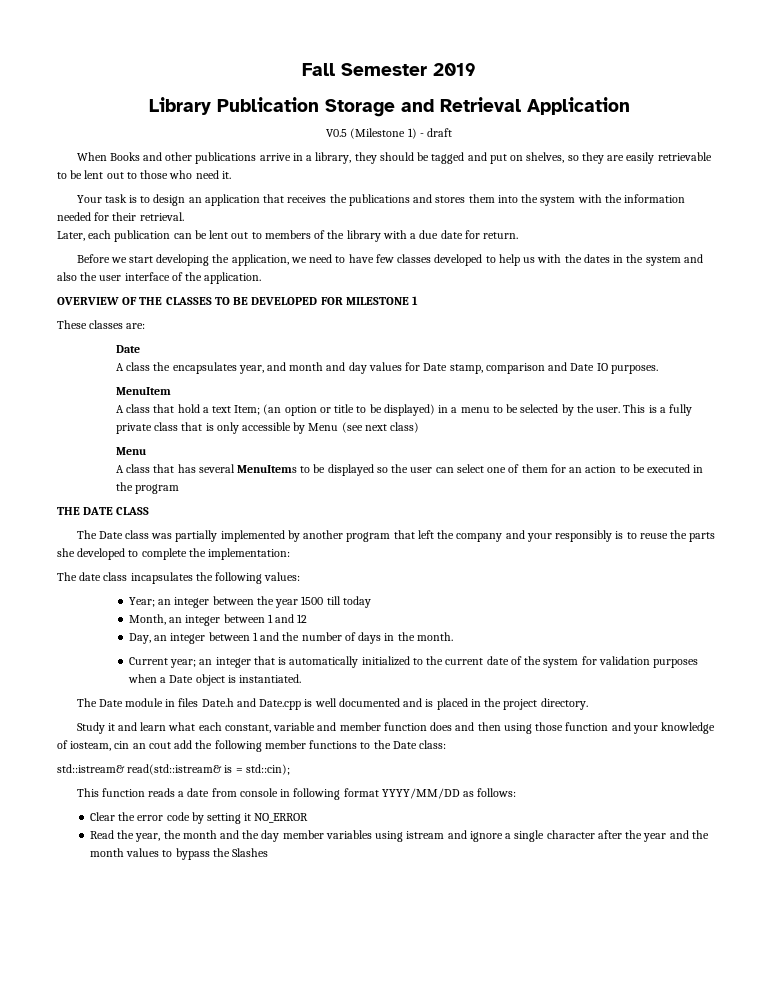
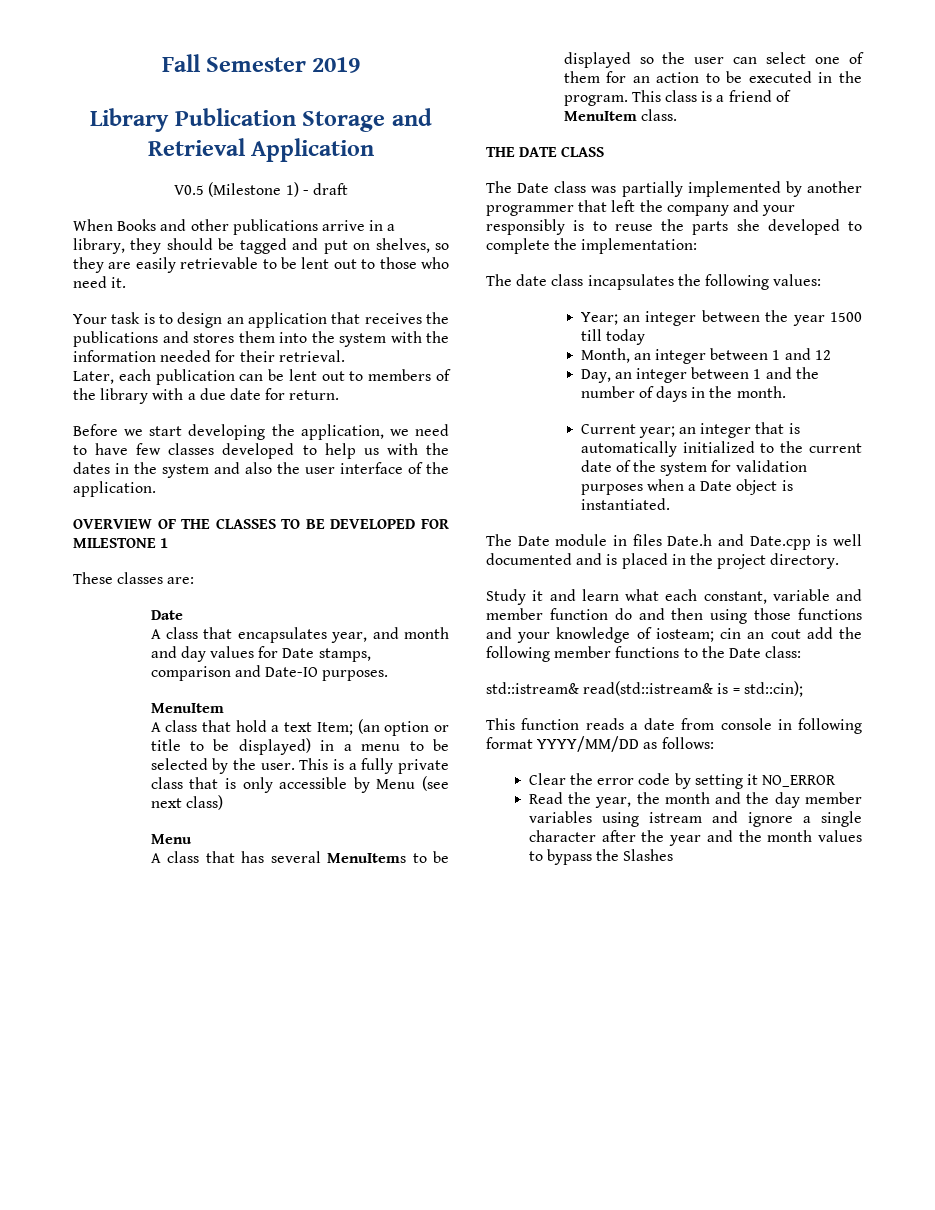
- A class the encapsulates year, and month and day values for Date stamp, comparison and Date IO purposes.
+ A class that encapsulates year, and month and day values for Date stamps, comparison and Date-IO purposes.
- A class that has several MenuItems to be displayed so the user can select one of them for an action to be executed in the program
+ A class that has several MenuItems to be displayed so the user can select one of them for an action to be executed in the program. This class is a friend of MenuItem class.
- The Date class was partially implemented by another program that left the company and your responsibly is to reuse the parts she developed to complete the implementation:
+ The Date class was partially implemented by another programmer that left the company and your responsibly is to reuse the parts she developed to complete the implementation:
- Study it and learn what each constant, variable and member function does and then using those function and your knowledge of iosteam, cin an cout add the following member functions to the Date class:
+ Study it and learn what each constant, variable and member function do and then using those functions and your knowledge of iosteam; cin an cout add the following member functions to the Date class:

